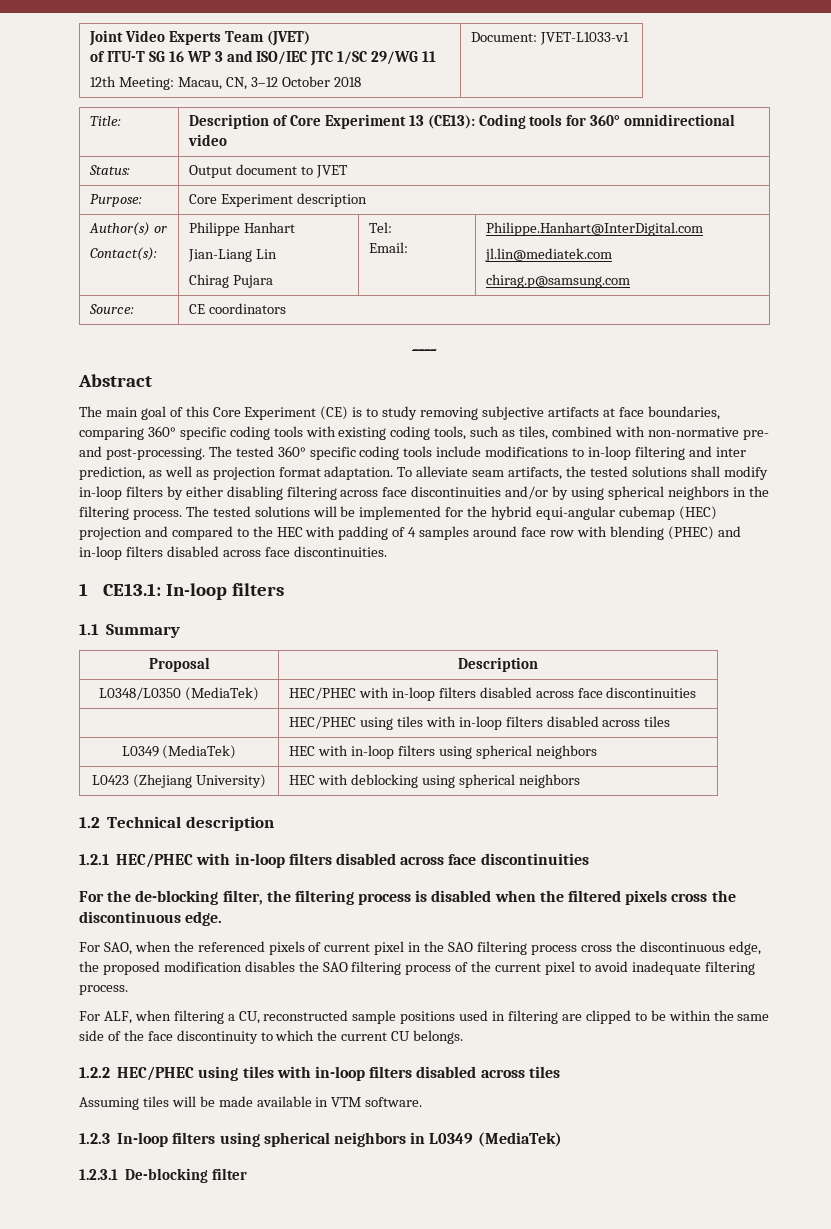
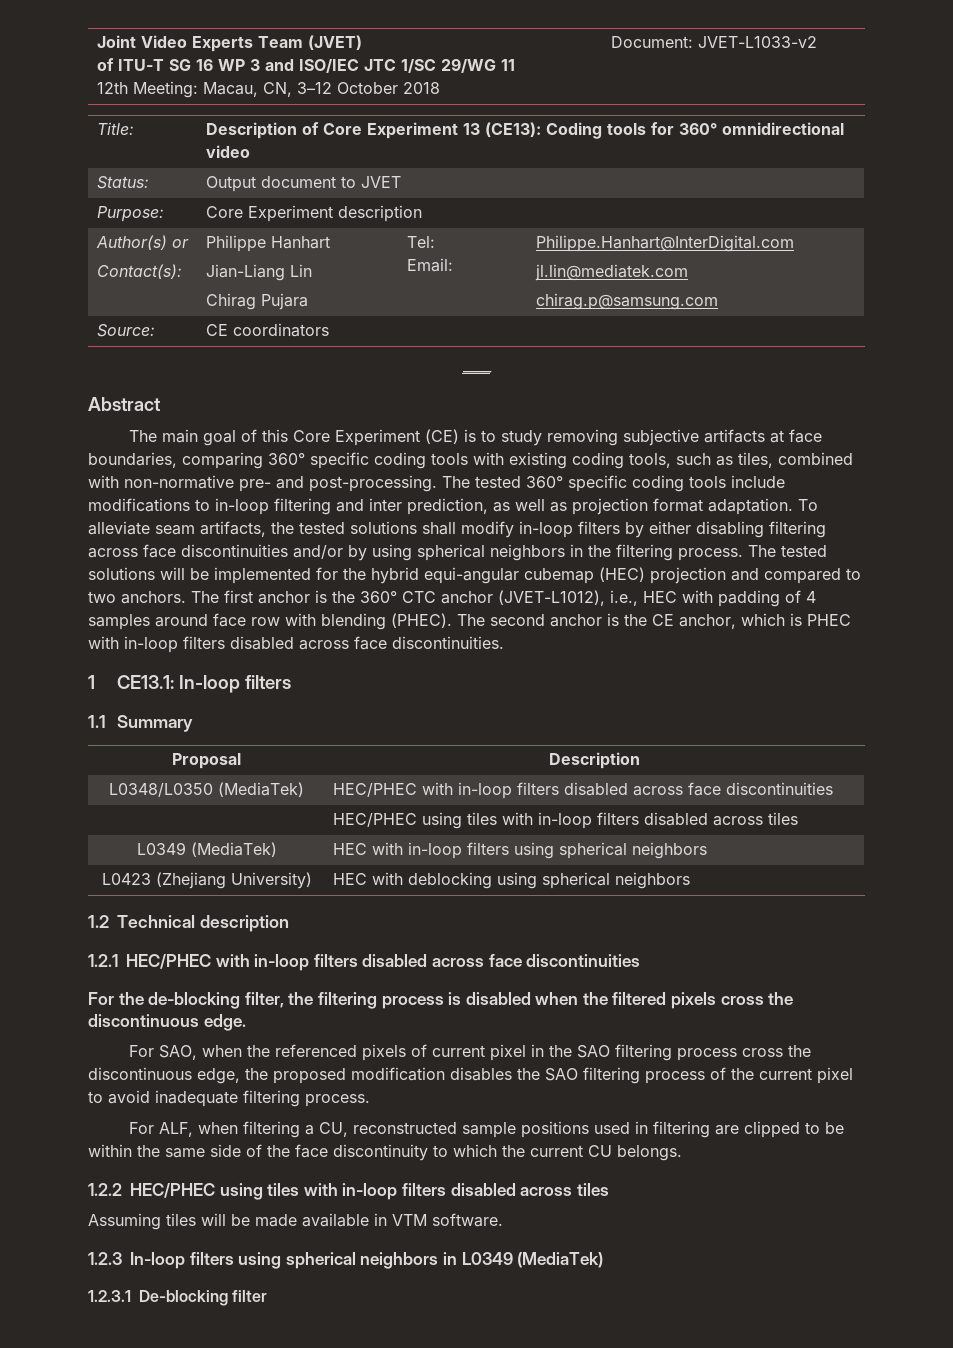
  Joint Video Experts Team (JVET)
  of ITU-T SG 16 WP 3 and ISO/IEC JTC 1/SC 29/WG 11
- 12th Meeting: Macau, CN, 3–12 October 2018 | Document: JVET-L1033-v1
+ 12th Meeting: Macau, CN, 3–12 October 2018 | Document: JVET-L1033-v2
- The tested solutions will be implemented for the hybrid equi-angular cubemap (HEC) projection and compared to the HEC with padding of 4 samples around face row with blending (PHEC) and in-loop filters disabled across face discontinuities.
+ The tested solutions will be implemented for the hybrid equi-angular cubemap (HEC) projection and compared to two anchors. The first anchor is the 360° CTC anchor (JVET-L1012), i.e., HEC with padding of 4 samples around face row with blending (PHEC). The second anchor is the CE anchor, which is PHEC with in-loop filters disabled across face discontinuities.

